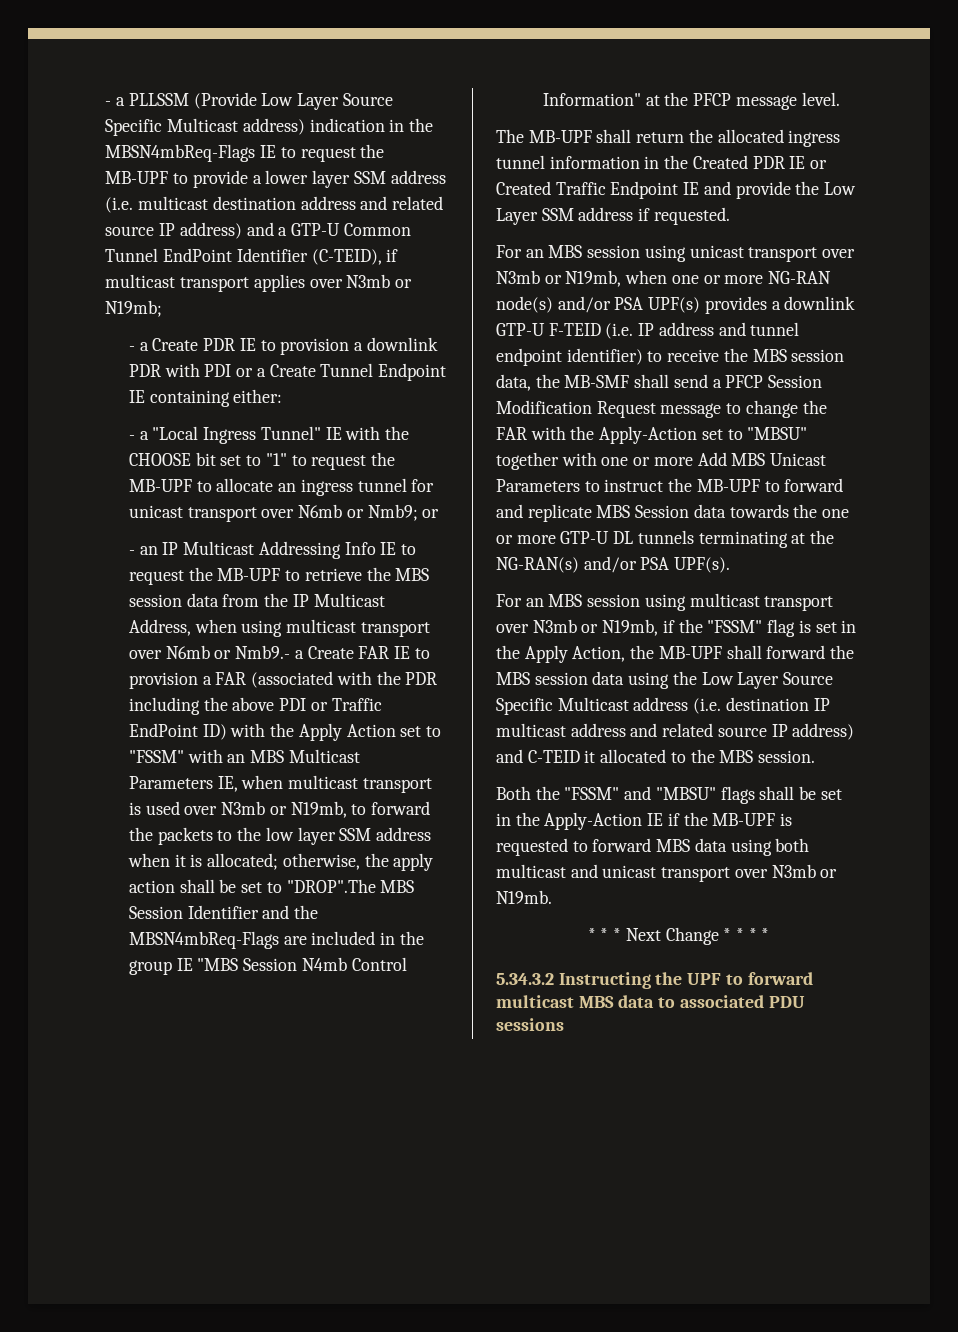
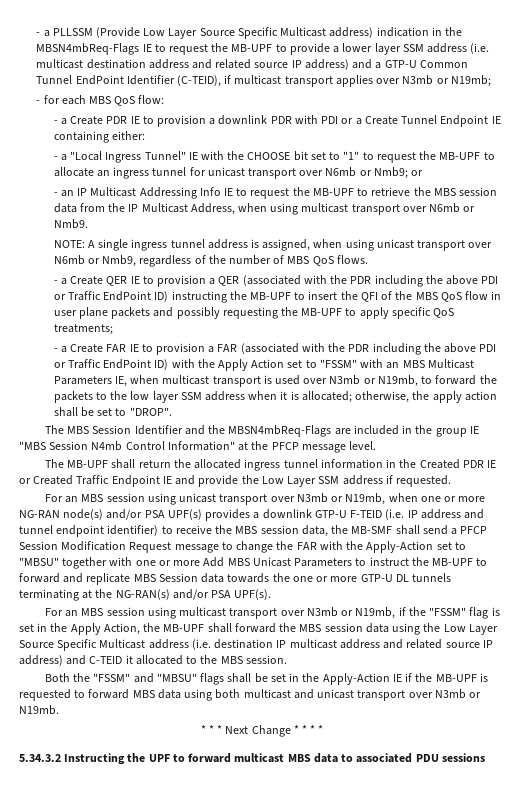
+ - for each MBS QoS flow:
- - an IP Multicast Addressing Info IE to request the MB-UPF to retrieve the MBS session data from the IP Multicast Address, when using multicast transport over N6mb or Nmb9.- a Create FAR IE to provision a FAR (associated with the PDR including the above PDI or Traffic EndPoint ID) with the Apply Action set to "FSSM" with an MBS Multicast Parameters IE, when multicast transport is used over N3mb or N19mb, to forward the packets to the low layer SSM address when it is allocated;
+ - an IP Multicast Addressing Info IE to request the MB-UPF to retrieve the MBS session data from the IP Multicast Address, when using multicast transport over N6mb or Nmb9.
+ NOTE: A single ingress tunnel address is assigned, when using unicast transport over N6mb or Nmb9, regardless of the number of MBS QoS flows.
+ - a Create QER IE to provision a QER (associated with the PDR including the above PDI or Traffic EndPoint ID) instructing the MB-UPF to insert the QFI of the MBS QoS flow in user plane packets and possibly requesting the MB-UPF to apply specific QoS treatments;
+ - a Create FAR IE to provision a FAR (associated with the PDR including the above PDI or Traffic EndPoint ID) with the Apply Action set to "FSSM" with an MBS Multicast Parameters IE, when multicast transport is used over N3mb or N19mb, to forward the packets to the low layer SSM address when it is allocated;
- otherwise, the apply action shall be set to "DROP".The MBS Session Identifier and the MBSN4mbReq-Flags are included in the group IE "MBS Session N4mb Control Information" at the PFCP message level.
+ otherwise, the apply action shall be set to "DROP".
+ The MBS Session Identifier and the MBSN4mbReq-Flags are included in the group IE "MBS Session N4mb Control Information" at the PFCP message level.

